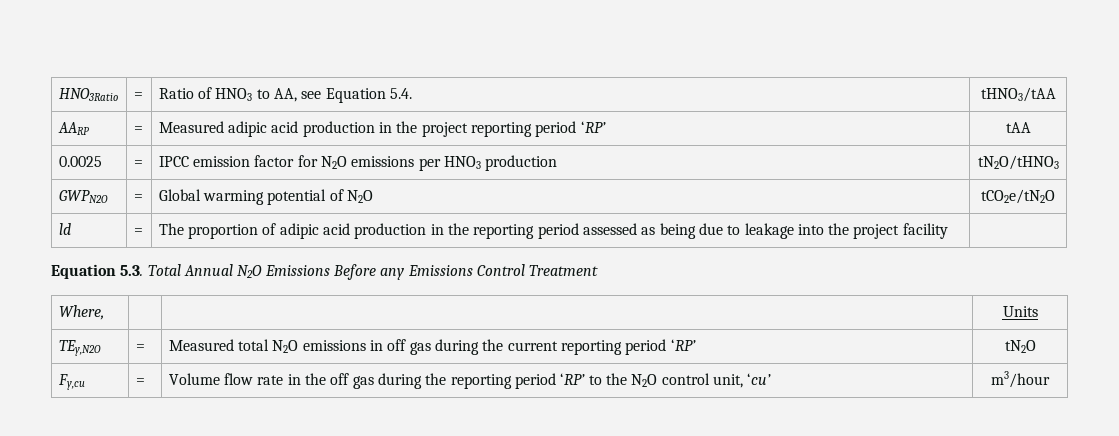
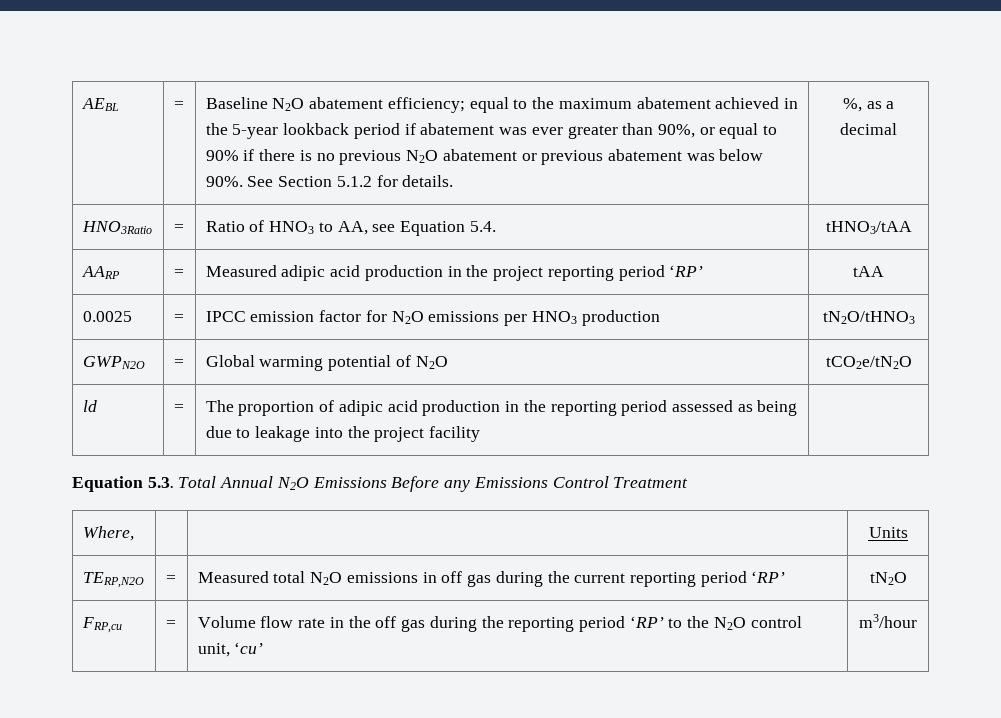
+ AEBL | = | Baseline N2O abatement efficiency; equal to the maximum abatement achieved in the 5-year lookback period if abatement was ever greater than 90%, or equal to 90% if there is no previous N2O abatement or previous abatement was below 90%. See Section 5.1.2 for details. | %, as a decimal
- TEy,N2O | = | Measured total N2O emissions in off gas during the current reporting period ‘RP’ | tN2O
+ TERP,N2O | = | Measured total N2O emissions in off gas during the current reporting period ‘RP’ | tN2O
- Fy,cu | = | Volume flow rate in the off gas during the reporting period ‘RP’ to the N2O control unit, ‘cu’ | m3/hour
+ FRP,cu | = | Volume flow rate in the off gas during the reporting period ‘RP’ to the N2O control unit, ‘cu’ | m3/hour

